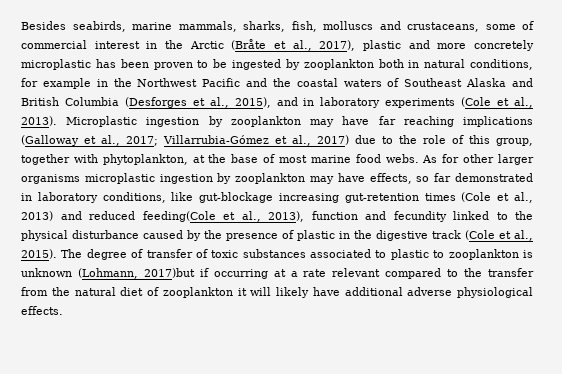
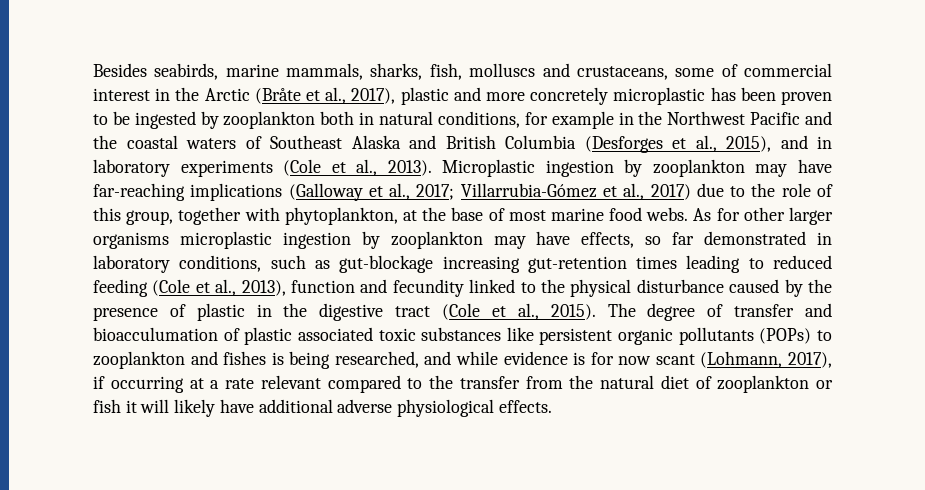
- Microplastic ingestion by zooplankton may have far reaching implications (Galloway et al., 2017; Villarrubia-Gómez et al., 2017) due to the role of this group, together with phytoplankton, at the base of most marine food webs.
+ Microplastic ingestion by zooplankton may have far-reaching implications (Galloway et al., 2017; Villarrubia-Gómez et al., 2017) due to the role of this group, together with phytoplankton, at the base of most marine food webs.
- As for other larger organisms microplastic ingestion by zooplankton may have effects, so far demonstrated in laboratory conditions, like gut-blockage increasing gut-retention times (Cole et al., 2013) and reduced feeding(Cole et al., 2013), function and fecundity linked to the physical disturbance caused by the presence of plastic in the digestive track (Cole et al., 2015).
+ As for other larger organisms microplastic ingestion by zooplankton may have effects, so far demonstrated in laboratory conditions, such as gut-blockage increasing gut-retention times leading to reduced feeding (Cole et al., 2013), function and fecundity linked to the physical disturbance caused by the presence of plastic in the digestive tract (Cole et al., 2015).
- The degree of transfer of toxic substances associated to plastic to zooplankton is unknown (Lohmann, 2017)but if occurring at a rate relevant compared to the transfer from the natural diet of zooplankton it will likely have additional adverse physiological effects.
+ The degree of transfer and bioacculumation of plastic associated toxic substances like persistent organic pollutants (POPs) to zooplankton and fishes is being researched, and while evidence is for now scant (Lohmann, 2017), if occurring at a rate relevant compared to the transfer from the natural diet of zooplankton or fish it will likely have additional adverse physiological effects.

